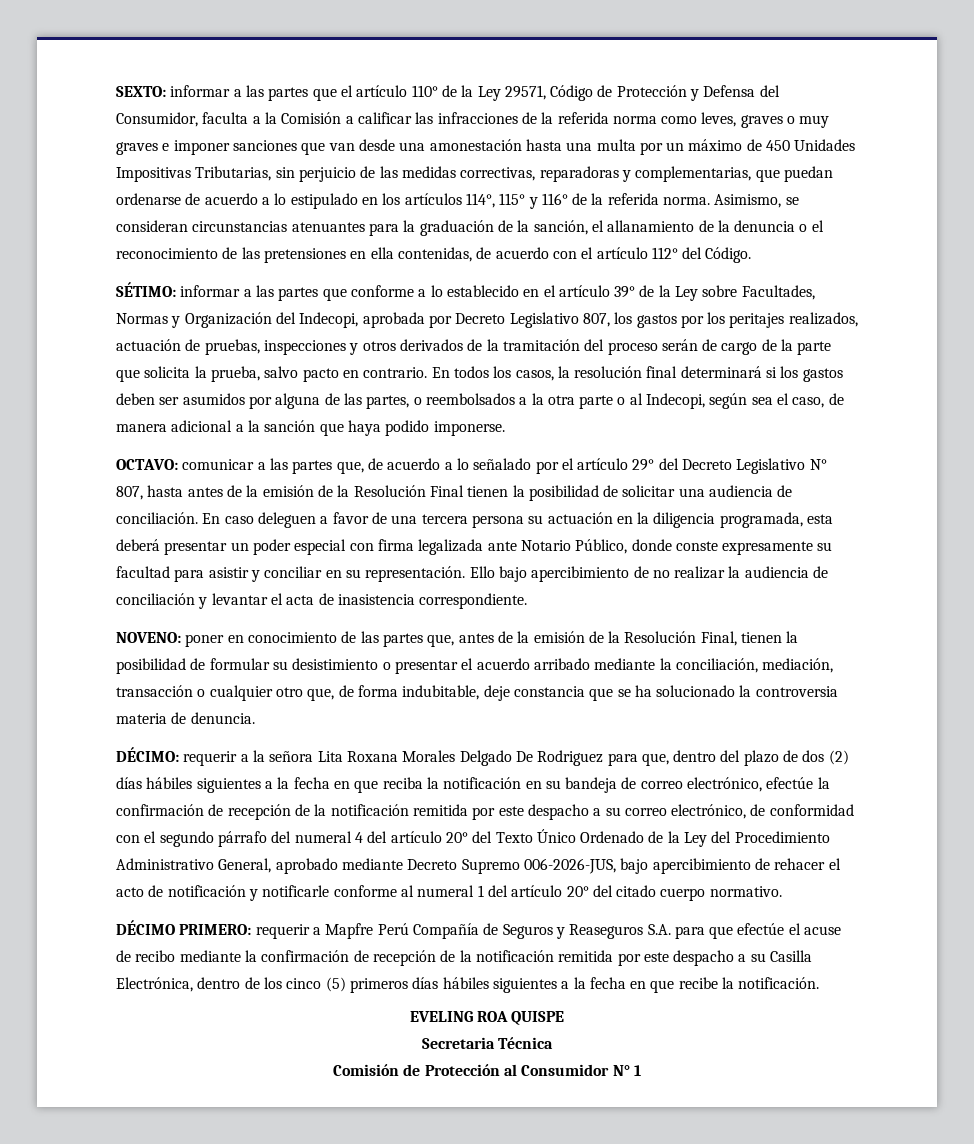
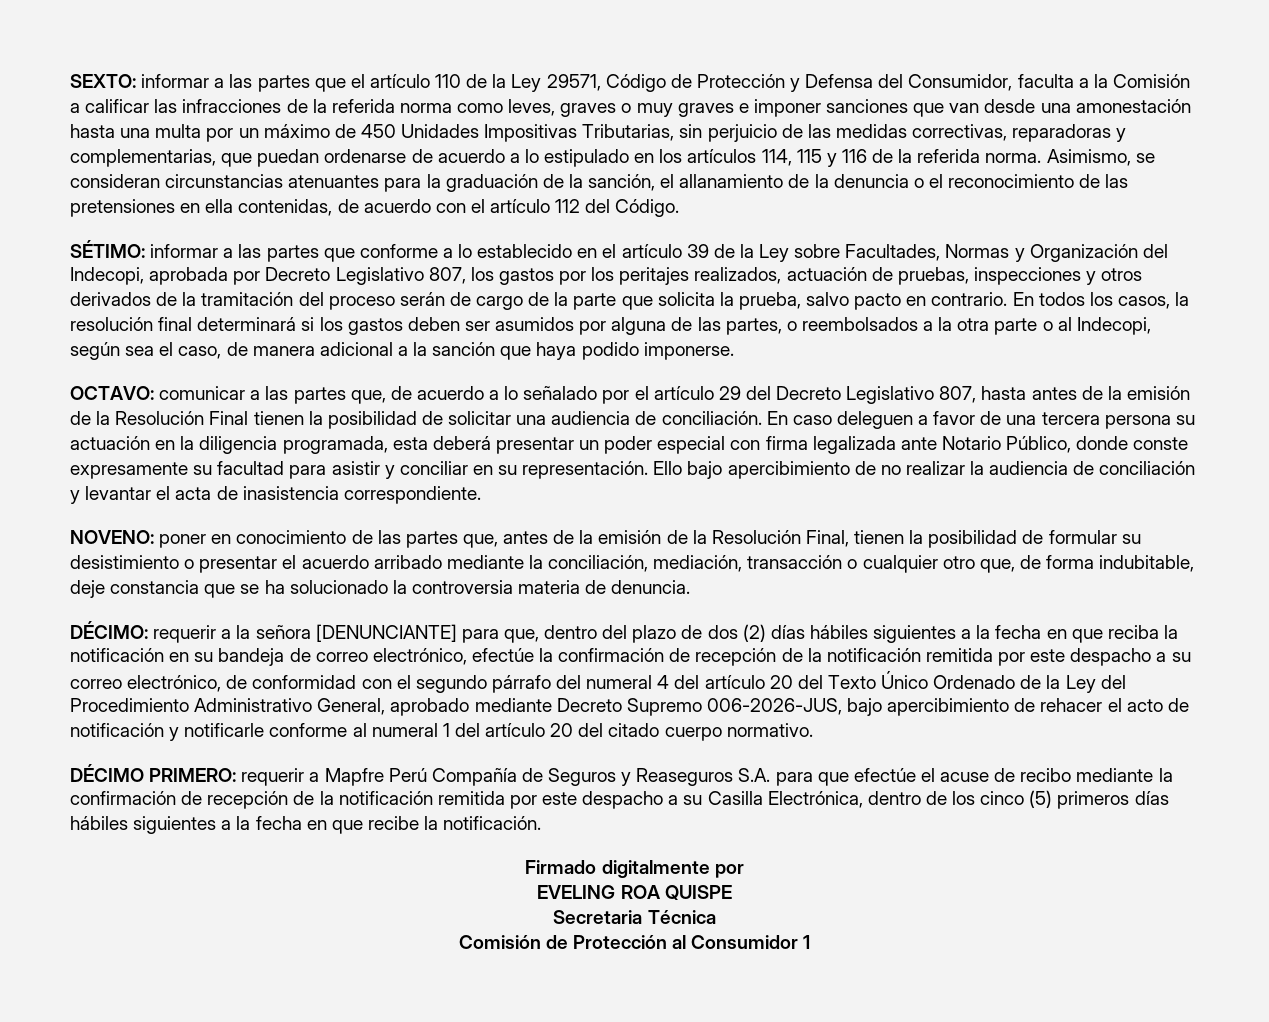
- informar a las partes que el artículo 110° de la Ley 29571, Código de Protección y Defensa del Consumidor, faculta a la Comisión a calificar las infracciones de la referida norma como leves, graves o muy graves e imponer sanciones que van desde una amonestación hasta una multa por un máximo de 450 Unidades Impositivas Tributarias, sin perjuicio de las medidas correctivas, reparadoras y complementarias, que puedan ordenarse de acuerdo a lo estipulado en los artículos 114°, 115° y 116° de la referida norma.
+ informar a las partes que el artículo 110 de la Ley 29571, Código de Protección y Defensa del Consumidor, faculta a la Comisión a calificar las infracciones de la referida norma como leves, graves o muy graves e imponer sanciones que van desde una amonestación hasta una multa por un máximo de 450 Unidades Impositivas Tributarias, sin perjuicio de las medidas correctivas, reparadoras y complementarias, que puedan ordenarse de acuerdo a lo estipulado en los artículos 114, 115 y 116 de la referida norma.
- Asimismo, se consideran circunstancias atenuantes para la graduación de la sanción, el allanamiento de la denuncia o el reconocimiento de las pretensiones en ella contenidas, de acuerdo con el artículo 112° del Código.
+ Asimismo, se consideran circunstancias atenuantes para la graduación de la sanción, el allanamiento de la denuncia o el reconocimiento de las pretensiones en ella contenidas, de acuerdo con el artículo 112 del Código.
- SÉTIMO: informar a las partes que conforme a lo establecido en el artículo 39° de la Ley sobre Facultades, Normas y Organización del Indecopi, aprobada por Decreto Legislativo 807, los gastos por los peritajes realizados, actuación de pruebas, inspecciones y otros derivados de la tramitación del proceso serán de cargo de la parte que solicita la prueba, salvo pacto en contrario.
+ SÉTIMO: informar a las partes que conforme a lo establecido en el artículo 39 de la Ley sobre Facultades, Normas y Organización del Indecopi, aprobada por Decreto Legislativo 807, los gastos por los peritajes realizados, actuación de pruebas, inspecciones y otros derivados de la tramitación del proceso serán de cargo de la parte que solicita la prueba, salvo pacto en contrario.
- OCTAVO: comunicar a las partes que, de acuerdo a lo señalado por el artículo 29° del Decreto Legislativo N° 807, hasta antes de la emisión de la Resolución Final tienen la posibilidad de solicitar una audiencia de conciliación.
+ OCTAVO: comunicar a las partes que, de acuerdo a lo señalado por el artículo 29 del Decreto Legislativo 807, hasta antes de la emisión de la Resolución Final tienen la posibilidad de solicitar una audiencia de conciliación.
- requerir a la señora Lita Roxana Morales Delgado De Rodriguez para que, dentro del plazo de dos (2) días hábiles siguientes a la fecha en que reciba la notificación en su bandeja de correo electrónico, efectúe la confirmación de recepción de la notificación remitida por este despacho a su correo electrónico, de conformidad con el segundo párrafo del numeral 4 del artículo 20° del Texto Único Ordenado de la Ley del Procedimiento Administrativo General, aprobado mediante Decreto Supremo 006-2026-JUS, bajo apercibimiento de rehacer el acto de notificación y notificarle conforme al numeral 1 del artículo 20° del citado cuerpo normativo.
+ requerir a la señora [DENUNCIANTE] para que, dentro del plazo de dos (2) días hábiles siguientes a la fecha en que reciba la notificación en su bandeja de correo electrónico, efectúe la confirmación de recepción de la notificación remitida por este despacho a su correo electrónico, de conformidad con el segundo párrafo del numeral 4 del artículo 20 del Texto Único Ordenado de la Ley del Procedimiento Administrativo General, aprobado mediante Decreto Supremo 006-2026-JUS, bajo apercibimiento de rehacer el acto de notificación y notificarle conforme al numeral 1 del artículo 20 del citado cuerpo normativo.
+ Firmado digitalmente por
- Comisión de Protección al Consumidor N° 1
+ Comisión de Protección al Consumidor 1

